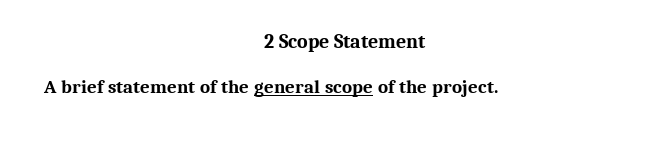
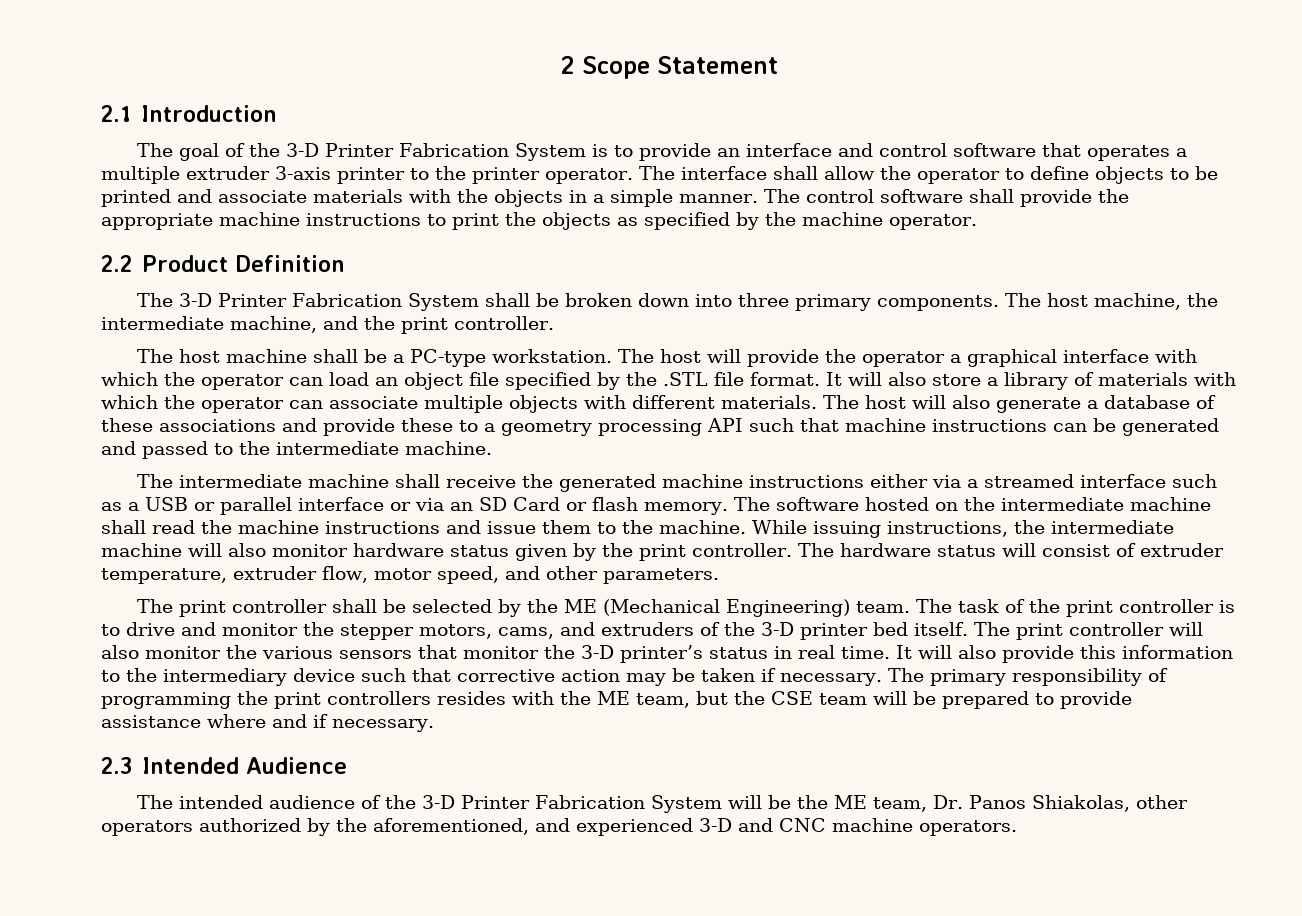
- A brief statement of the general scope of the project.
+ 2.1 Introduction
+ The goal of the 3-D Printer Fabrication System is to provide an interface and control software that operates a multiple extruder 3-axis printer to the printer operator. The interface shall allow the operator to define objects to be printed and associate materials with the objects in a simple manner. The control software shall provide the appropriate machine instructions to print the objects as specified by the machine operator.
+ 2.2 Product Definition
+ The 3-D Printer Fabrication System shall be broken down into three primary components. The host machine, the intermediate machine, and the print controller.
+ The host machine shall be a PC-type workstation. The host will provide the operator a graphical interface with which the operator can load an object file specified by the .STL file format. It will also store a library of materials with which the operator can associate multiple objects with different materials. The host will also generate a database of these associations and provide these to a geometry processing API such that machine instructions can be generated and passed to the intermediate machine.
+ The intermediate machine shall receive the generated machine instructions either via a streamed interface such as a USB or parallel interface or via an SD Card or flash memory. The software hosted on the intermediate machine shall read the machine instructions and issue them to the machine. While issuing instructions, the intermediate machine will also monitor hardware status given by the print controller. The hardware status will consist of extruder temperature, extruder flow, motor speed, and other parameters.
+ The print controller shall be selected by the ME (Mechanical Engineering) team. The task of the print controller is to drive and monitor the stepper motors, cams, and extruders of the 3-D printer bed itself. The print controller will also monitor the various sensors that monitor the 3-D printer’s status in real time. It will also provide this information to the intermediary device such that corrective action may be taken if necessary. The primary responsibility of programming the print controllers resides with the ME team, but the CSE team will be prepared to provide assistance where and if necessary.
+ 2.3 Intended Audience
+ The intended audience of the 3-D Printer Fabrication System will be the ME team, Dr. Panos Shiakolas, other operators authorized by the aforementioned, and experienced 3-D and CNC machine operators.

